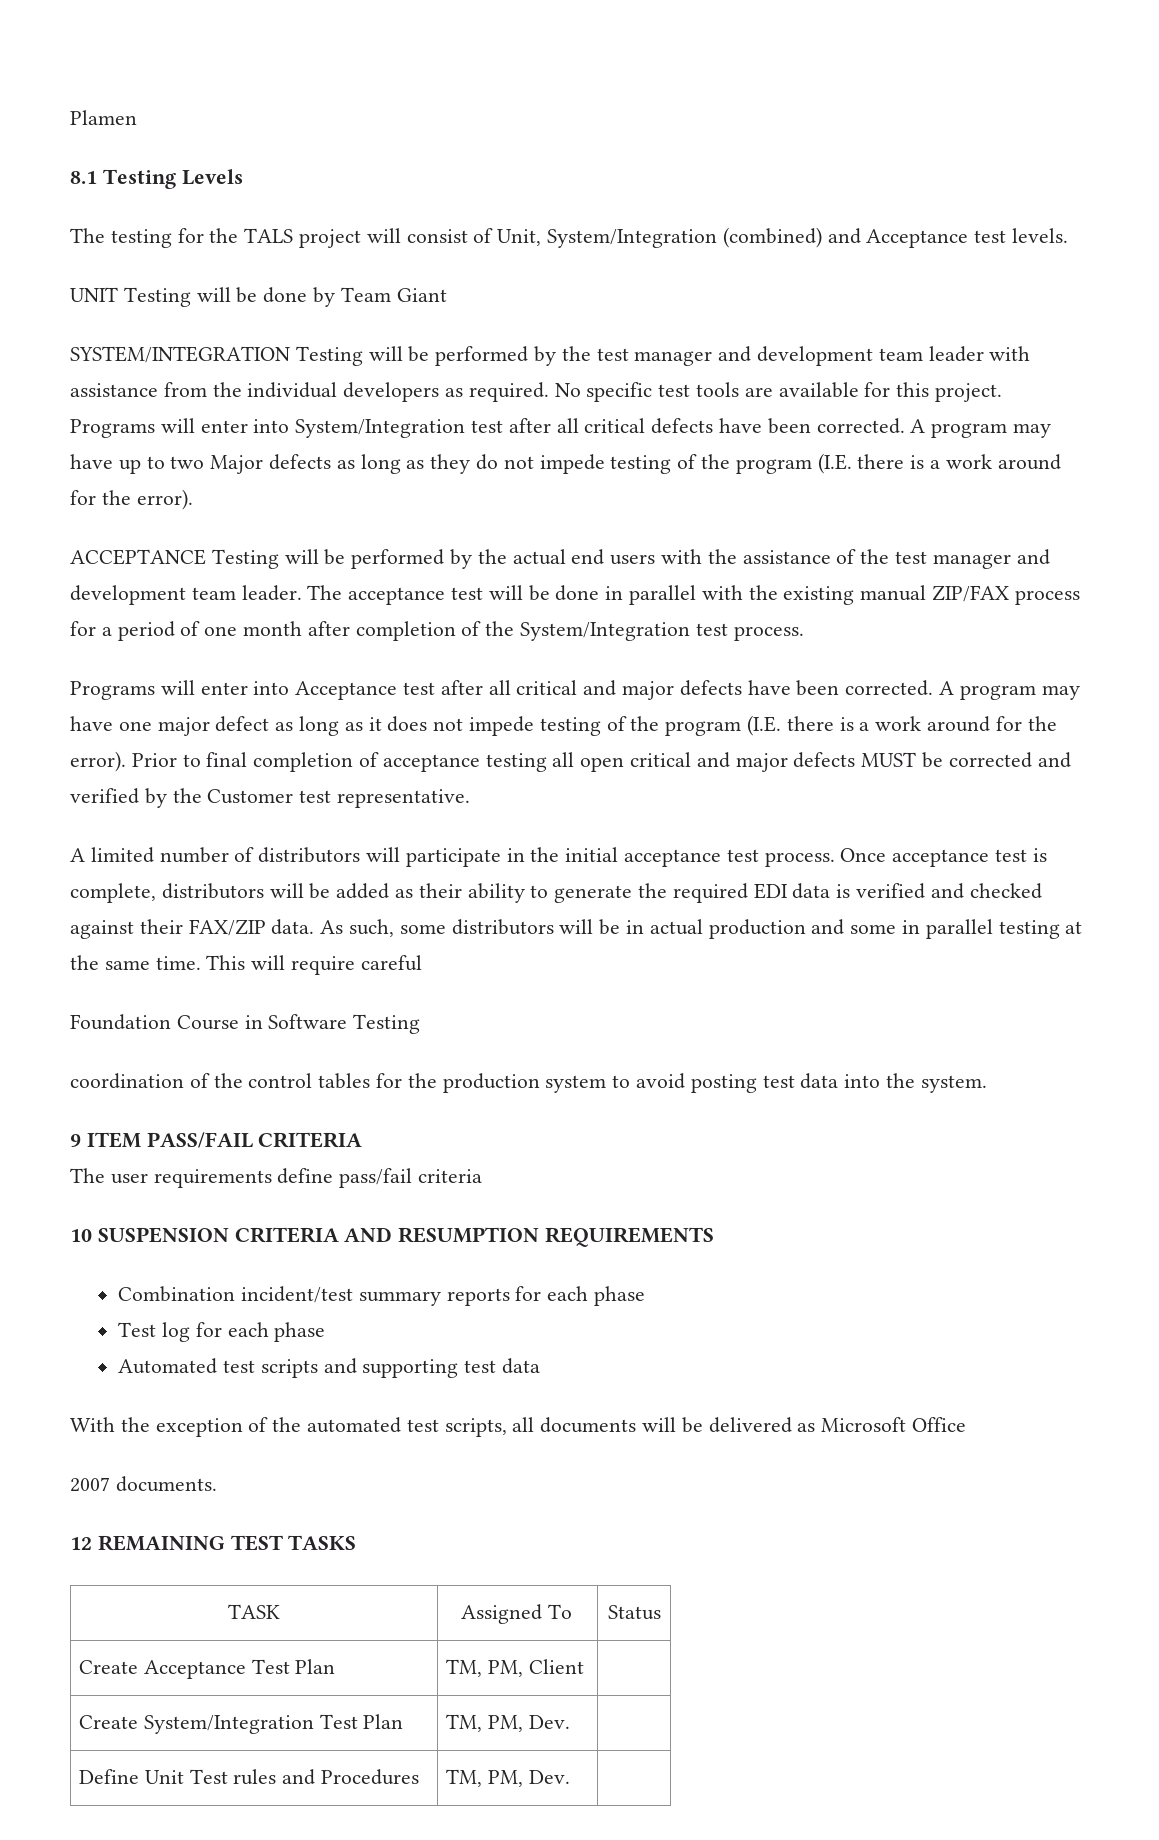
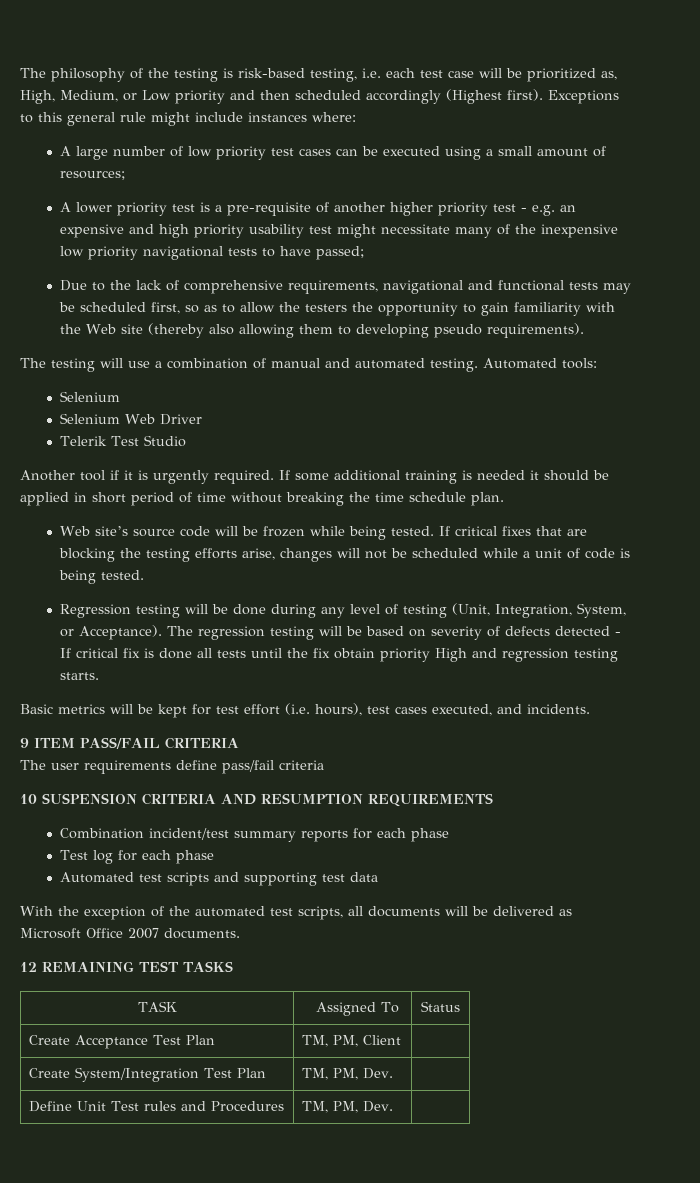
- Plamen
- 8.1 Testing Levels
- The testing for the TALS project will consist of Unit, System/Integration (combined) and Acceptance test levels.
- UNIT Testing will be done by Team Giant
- SYSTEM/INTEGRATION Testing will be performed by the test manager and development team leader with assistance from the individual developers as required. No specific test tools are available for this project. Programs will enter into System/Integration test after all critical defects have been corrected. A program may have up to two Major defects as long as they do not impede testing of the program (I.E. there is a work around for the error).
- ACCEPTANCE Testing will be performed by the actual end users with the assistance of the test manager and development team leader. The acceptance test will be done in parallel with the existing manual ZIP/FAX process for a period of one month after completion of the System/Integration test process.
- Programs will enter into Acceptance test after all critical and major defects have been corrected. A program may have one major defect as long as it does not impede testing of the program (I.E. there is a work around for the error). Prior to final completion of acceptance testing all open critical and major defects MUST be corrected and verified by the Customer test representative.
- A limited number of distributors will participate in the initial acceptance test process. Once acceptance test is complete, distributors will be added as their ability to generate the required EDI data is verified and checked against their FAX/ZIP data. As such, some distributors will be in actual production and some in parallel testing at the same time. This will require careful
- Foundation Course in Software Testing
- coordination of the control tables for the production system to avoid posting test data into the system.
+ The philosophy of the testing is risk-based testing, i.e. each test case will be prioritized as, High, Medium, or Low priority and then scheduled accordingly (Highest first). Exceptions to this general rule might include instances where:
+ A large number of low priority test cases can be executed using a small amount of resources;
+ A lower priority test is a pre-requisite of another higher priority test - e.g. an expensive and high priority usability test might necessitate many of the inexpensive low priority navigational tests to have passed;
+ Due to the lack of comprehensive requirements, navigational and functional tests may be scheduled first, so as to allow the testers the opportunity to gain familiarity with the Web site (thereby also allowing them to developing pseudo requirements).
+ The testing will use a combination of manual and automated testing. Automated tools:
+ Selenium
+ Selenium Web Driver
+ Telerik Test Studio
+ Another tool if it is urgently required. If some additional training is needed it should be applied in short period of time without breaking the time schedule plan.
+ Web site’s source code will be frozen while being tested. If critical fixes that are blocking the testing efforts arise, changes will not be scheduled while a unit of code is being tested.
+ Regression testing will be done during any level of testing (Unit, Integration, System, or Acceptance). The regression testing will be based on severity of defects detected - If critical fix is done all tests until the fix obtain priority High and regression testing starts.
+ Basic metrics will be kept for test effort (i.e. hours), test cases executed, and incidents.
- With the exception of the automated test scripts, all documents will be delivered as Microsoft Office
- 2007 documents.
+ With the exception of the automated test scripts, all documents will be delivered as Microsoft Office 2007 documents.

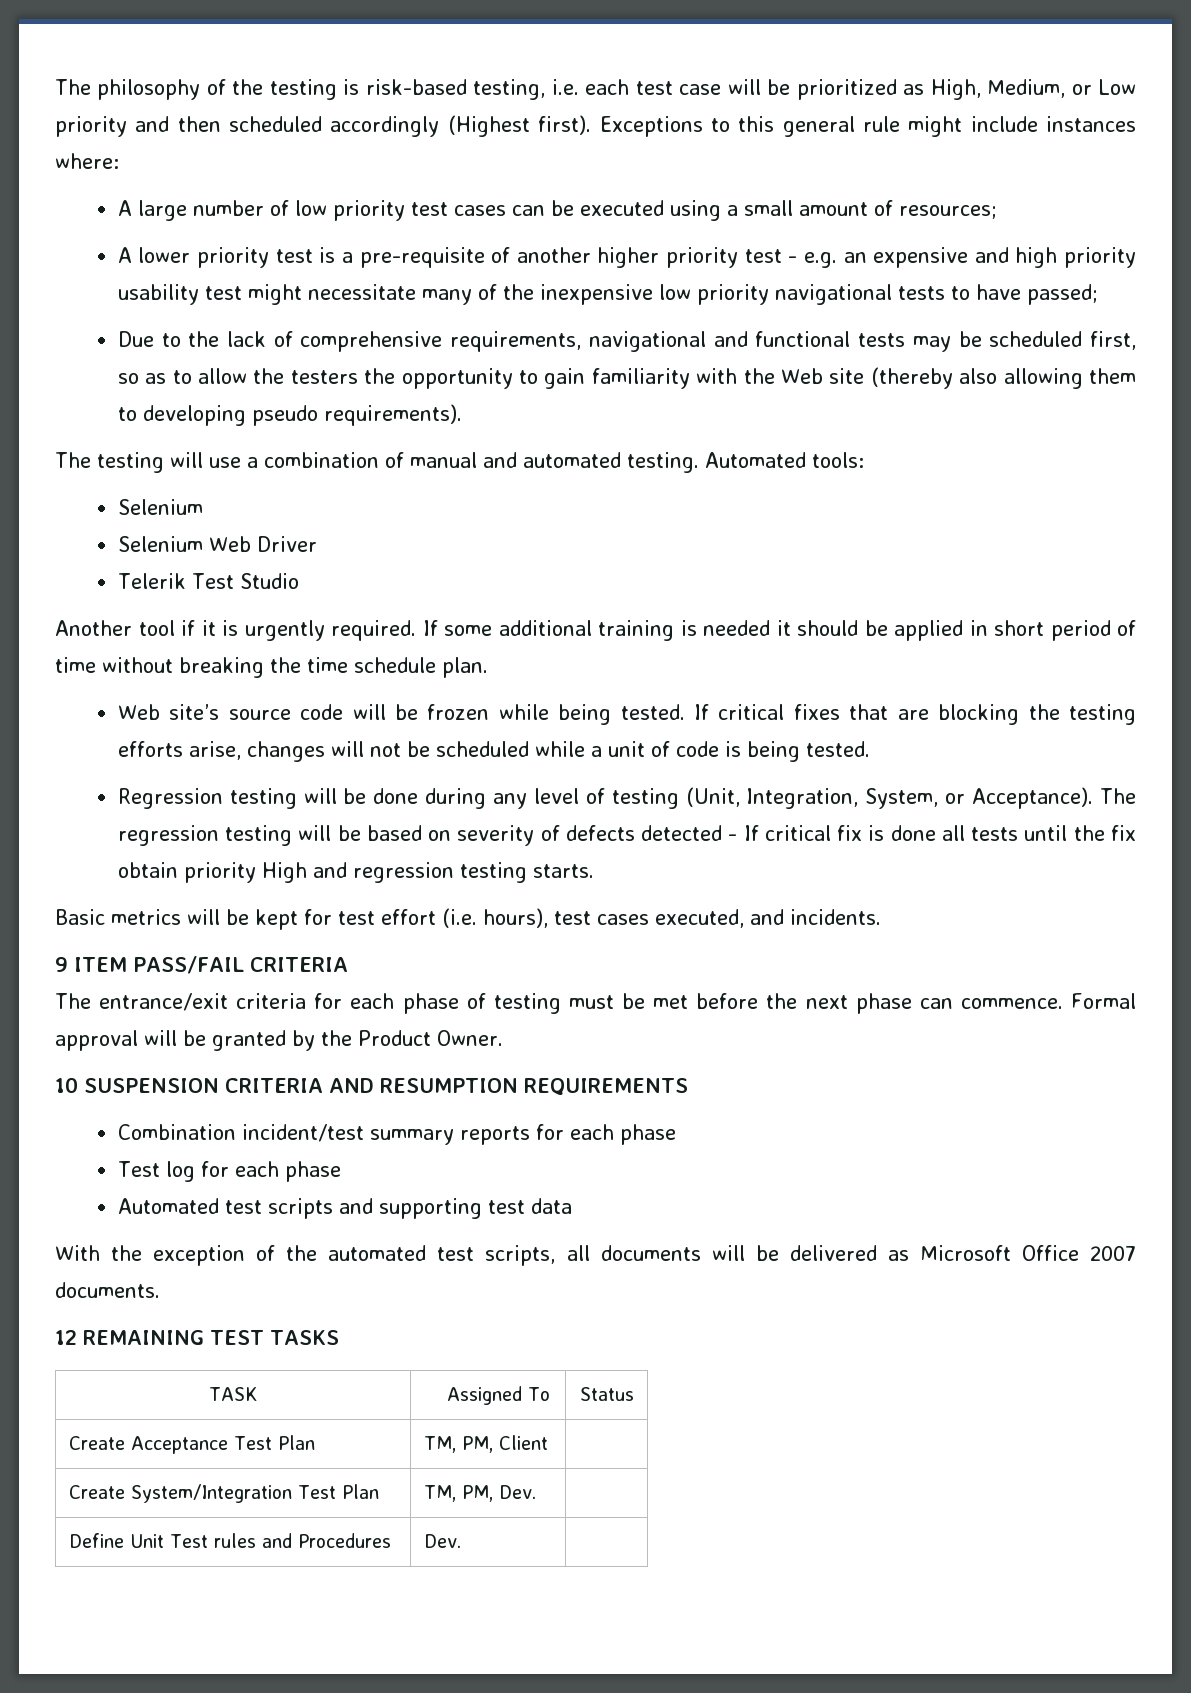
- The philosophy of the testing is risk-based testing, i.e. each test case will be prioritized as, High, Medium, or Low priority and then scheduled accordingly (Highest first).
+ The philosophy of the testing is risk-based testing, i.e. each test case will be prioritized as High, Medium, or Low priority and then scheduled accordingly (Highest first).
- The user requirements define pass/fail criteria
+ The entrance/exit criteria for each phase of testing must be met before the next phase can commence. Formal approval will be granted by the Product Owner.
- Define Unit Test rules and Procedures | TM, PM, Dev. |
+ Define Unit Test rules and Procedures | Dev. |

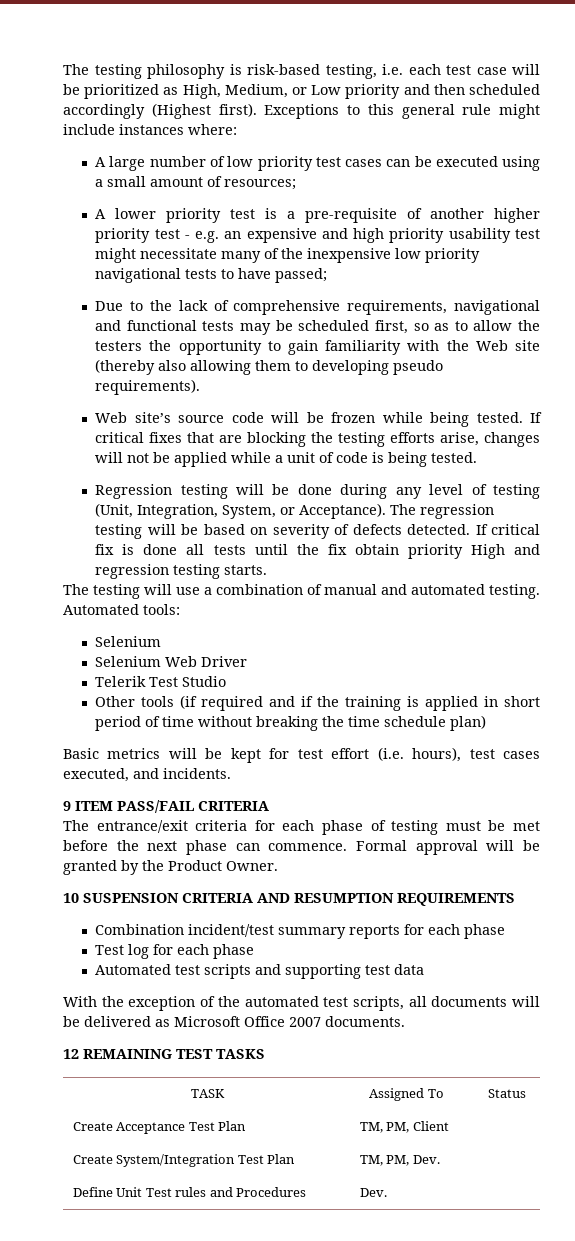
- The philosophy of the testing is risk-based testing, i.e. each test case will be prioritized as High, Medium, or Low priority and then scheduled accordingly (Highest first).
+ The testing philosophy is risk-based testing, i.e. each test case will be prioritized as High, Medium, or Low priority and then scheduled accordingly (Highest first).
- The testing will use a combination of manual and automated testing. Automated tools:
- Selenium
- Selenium Web Driver
- Telerik Test Studio
- Another tool if it is urgently required. If some additional training is needed it should be applied in short period of time without breaking the time schedule plan.
- If critical fixes that are blocking the testing efforts arise, changes will not be scheduled while a unit of code is being tested.
+ If critical fixes that are blocking the testing efforts arise, changes will not be applied while a unit of code is being tested.
- The regression testing will be based on severity of defects detected - If critical fix is done all tests until the fix obtain priority High and regression testing starts.
+ The regression testing will be based on severity of defects detected. If critical fix is done all tests until the fix obtain priority High and regression testing starts.
+ The testing will use a combination of manual and automated testing. Automated tools:
+ Selenium
+ Selenium Web Driver
+ Telerik Test Studio
+ Other tools (if required and if the training is applied in short period of time without breaking the time schedule plan)

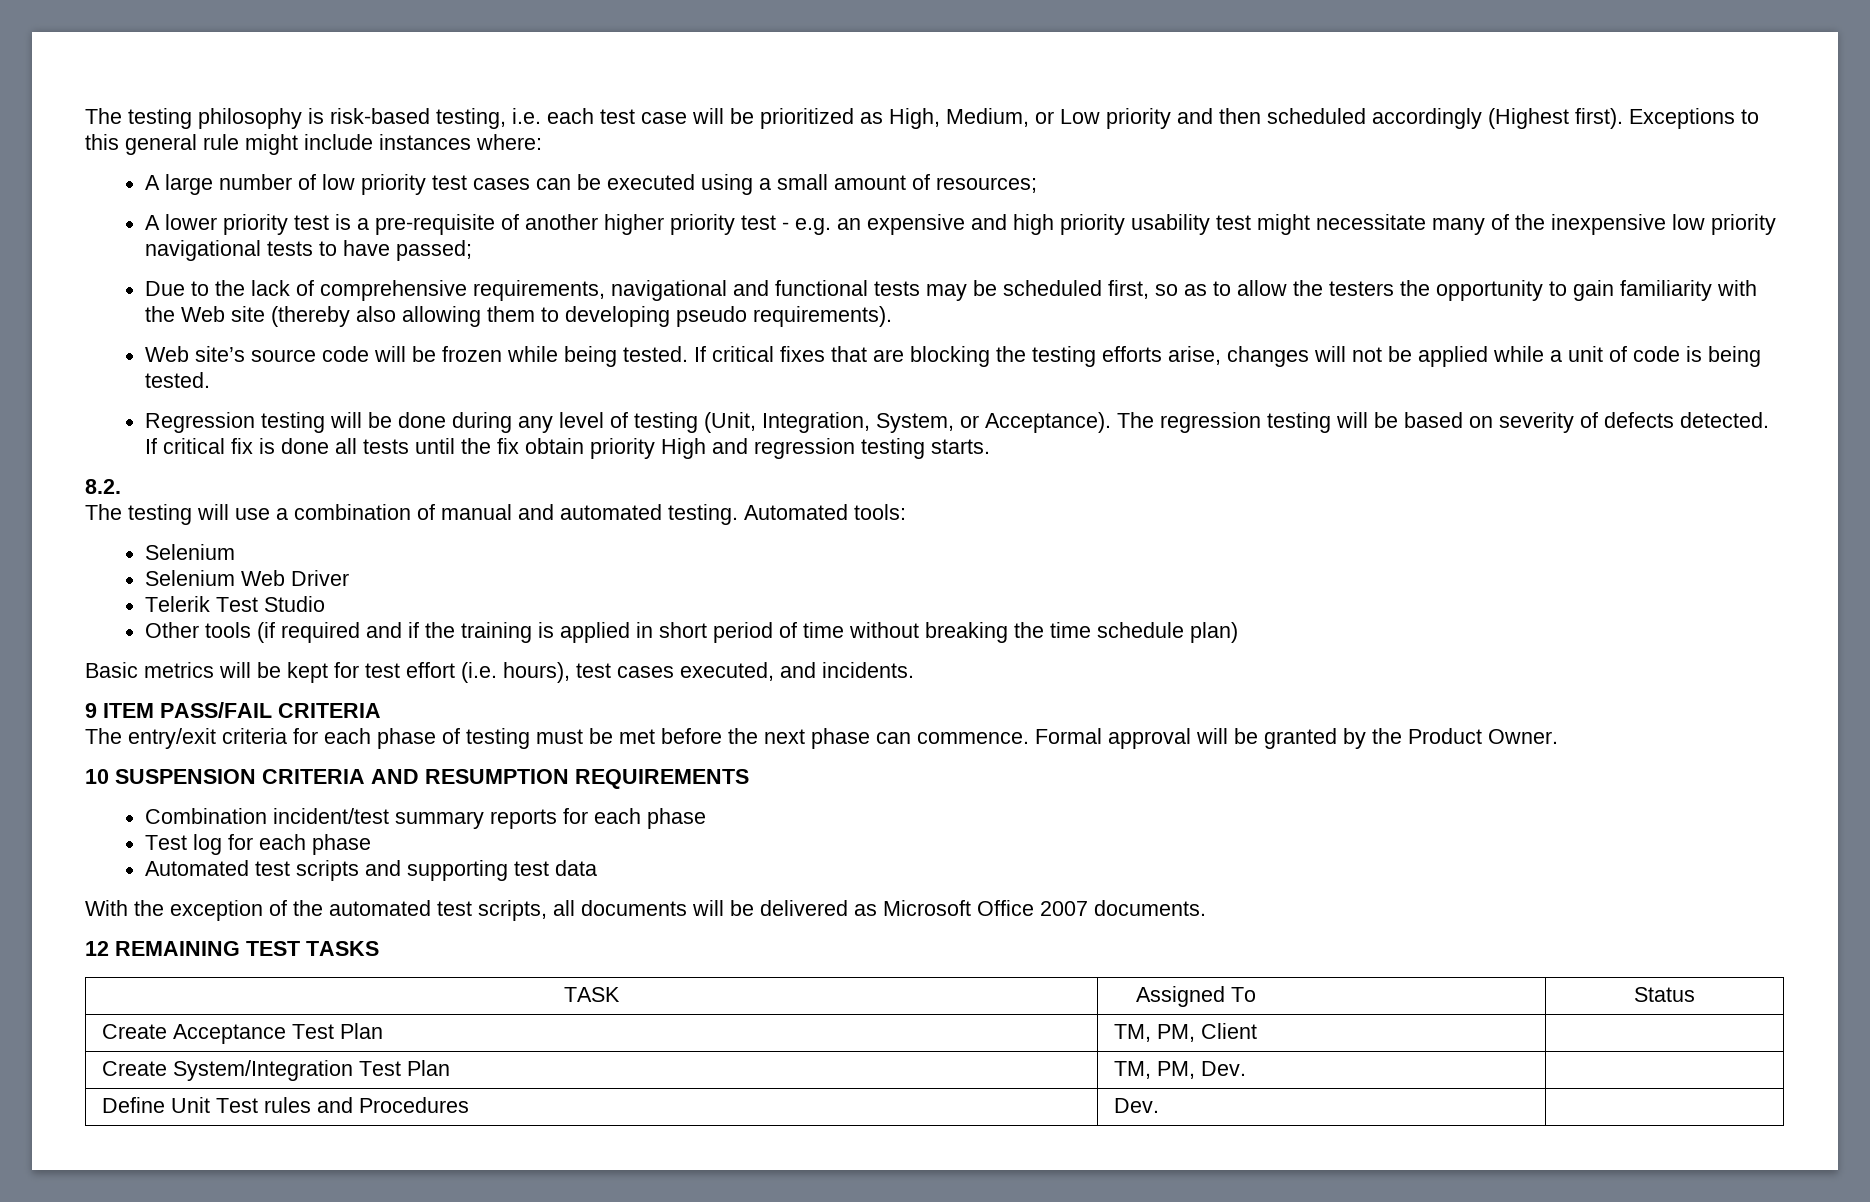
+ 8.2.
- The entrance/exit criteria for each phase of testing must be met before the next phase can commence.
+ The entry/exit criteria for each phase of testing must be met before the next phase can commence.

